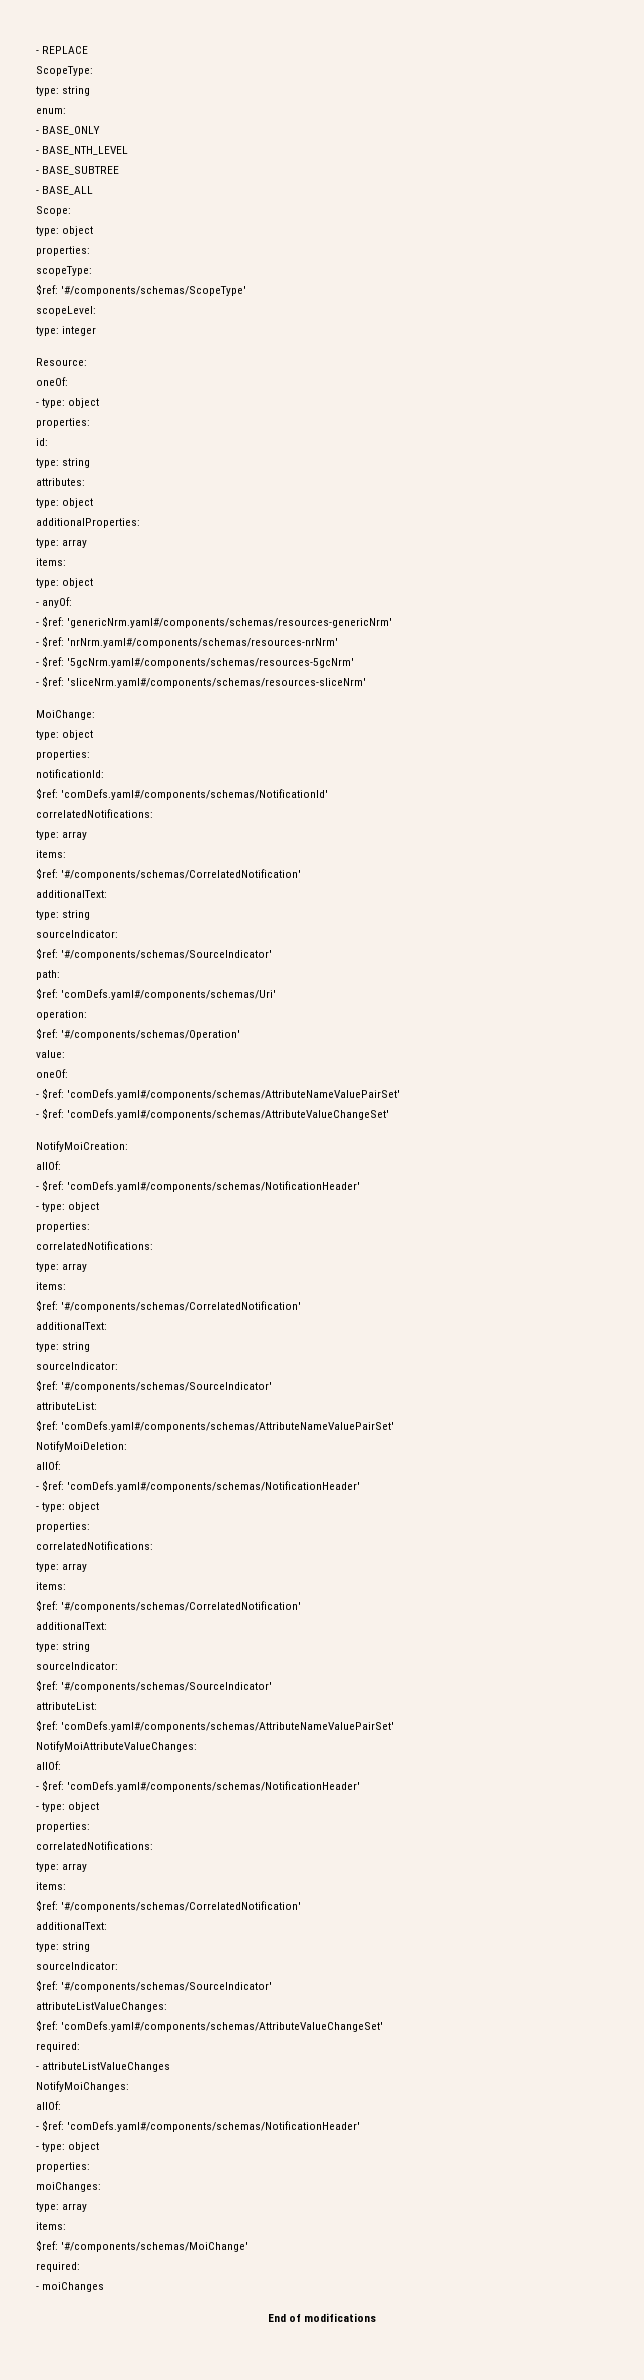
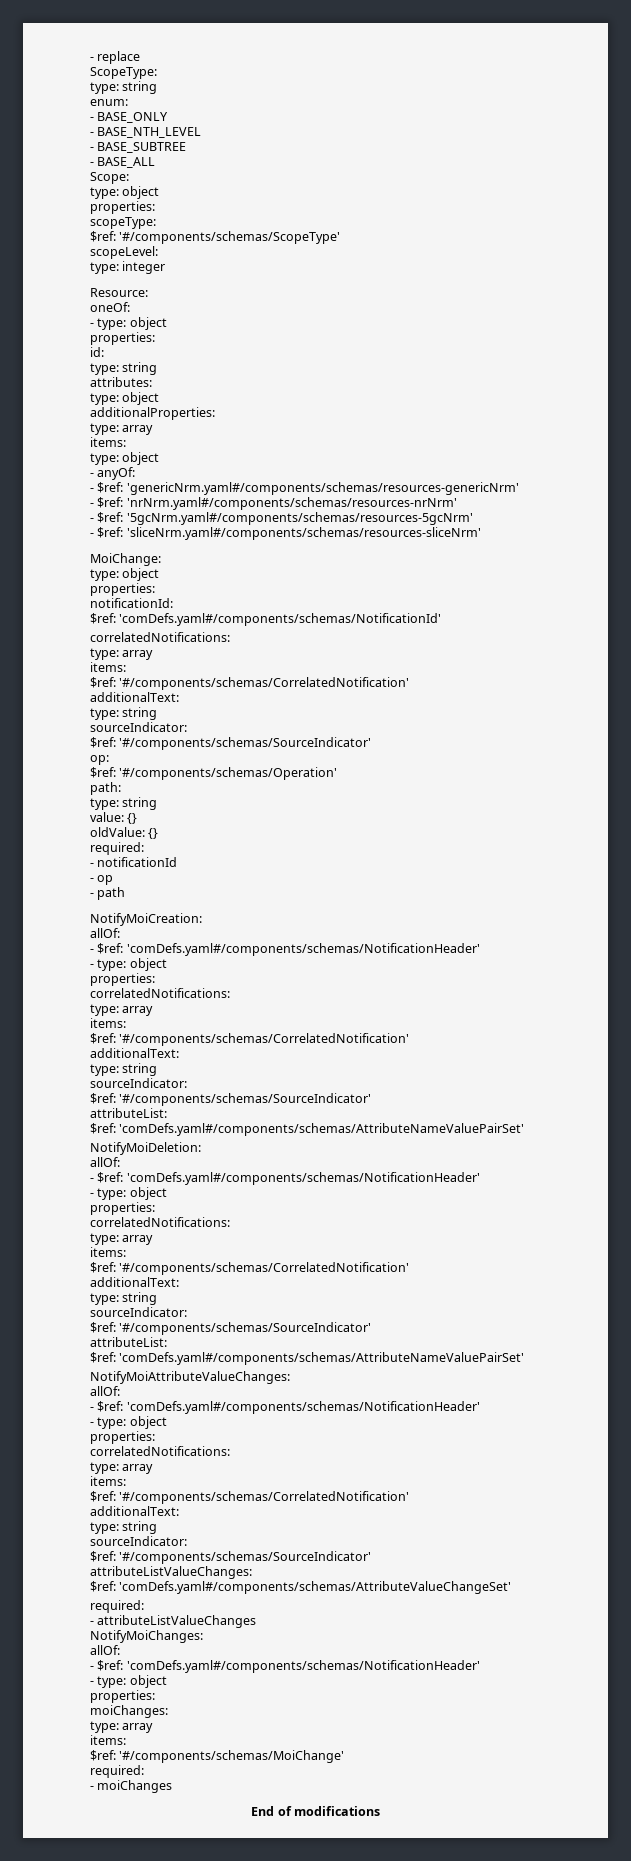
- - REPLACE
+ - replace
+ op:
+ $ref: '#/components/schemas/Operation'
  path:
- $ref: 'comDefs.yaml#/components/schemas/Uri'
- operation:
- $ref: '#/components/schemas/Operation'
- value:
- oneOf:
- - $ref: 'comDefs.yaml#/components/schemas/AttributeNameValuePairSet'
- - $ref: 'comDefs.yaml#/components/schemas/AttributeValueChangeSet'
+ type: string
+ value: {}
+ oldValue: {}
+ required:
+ - notificationId
+ - op
+ - path

